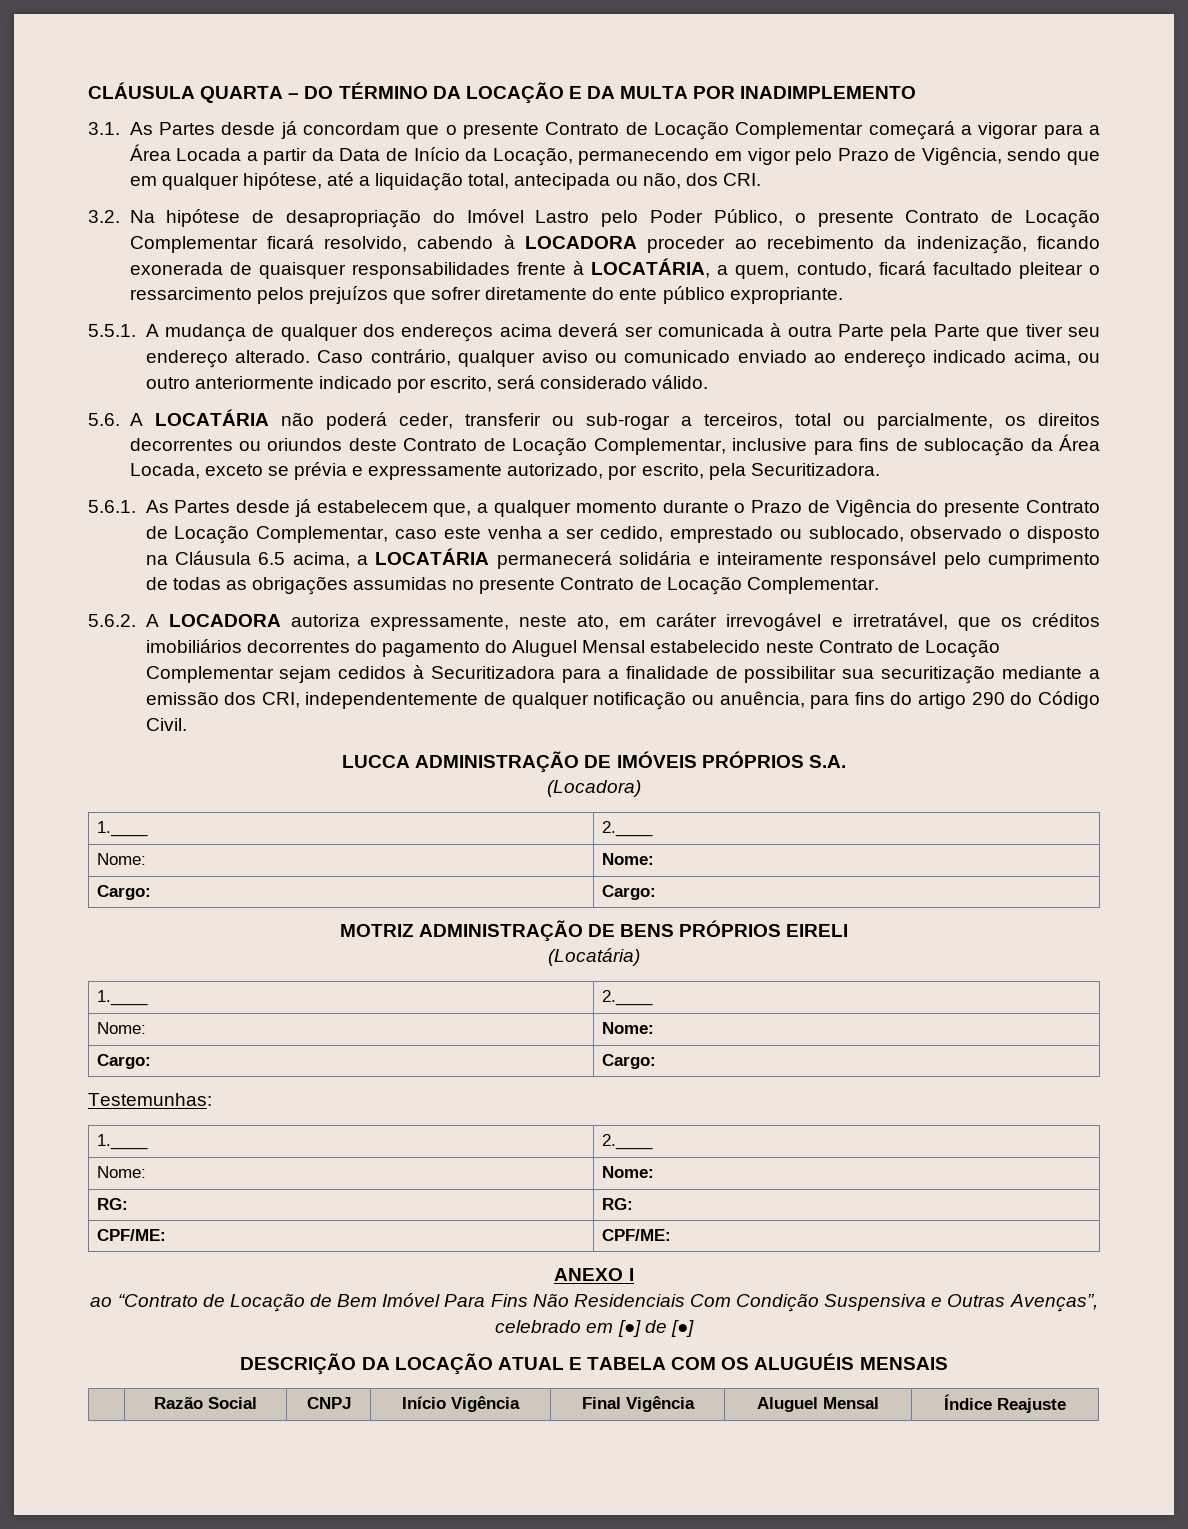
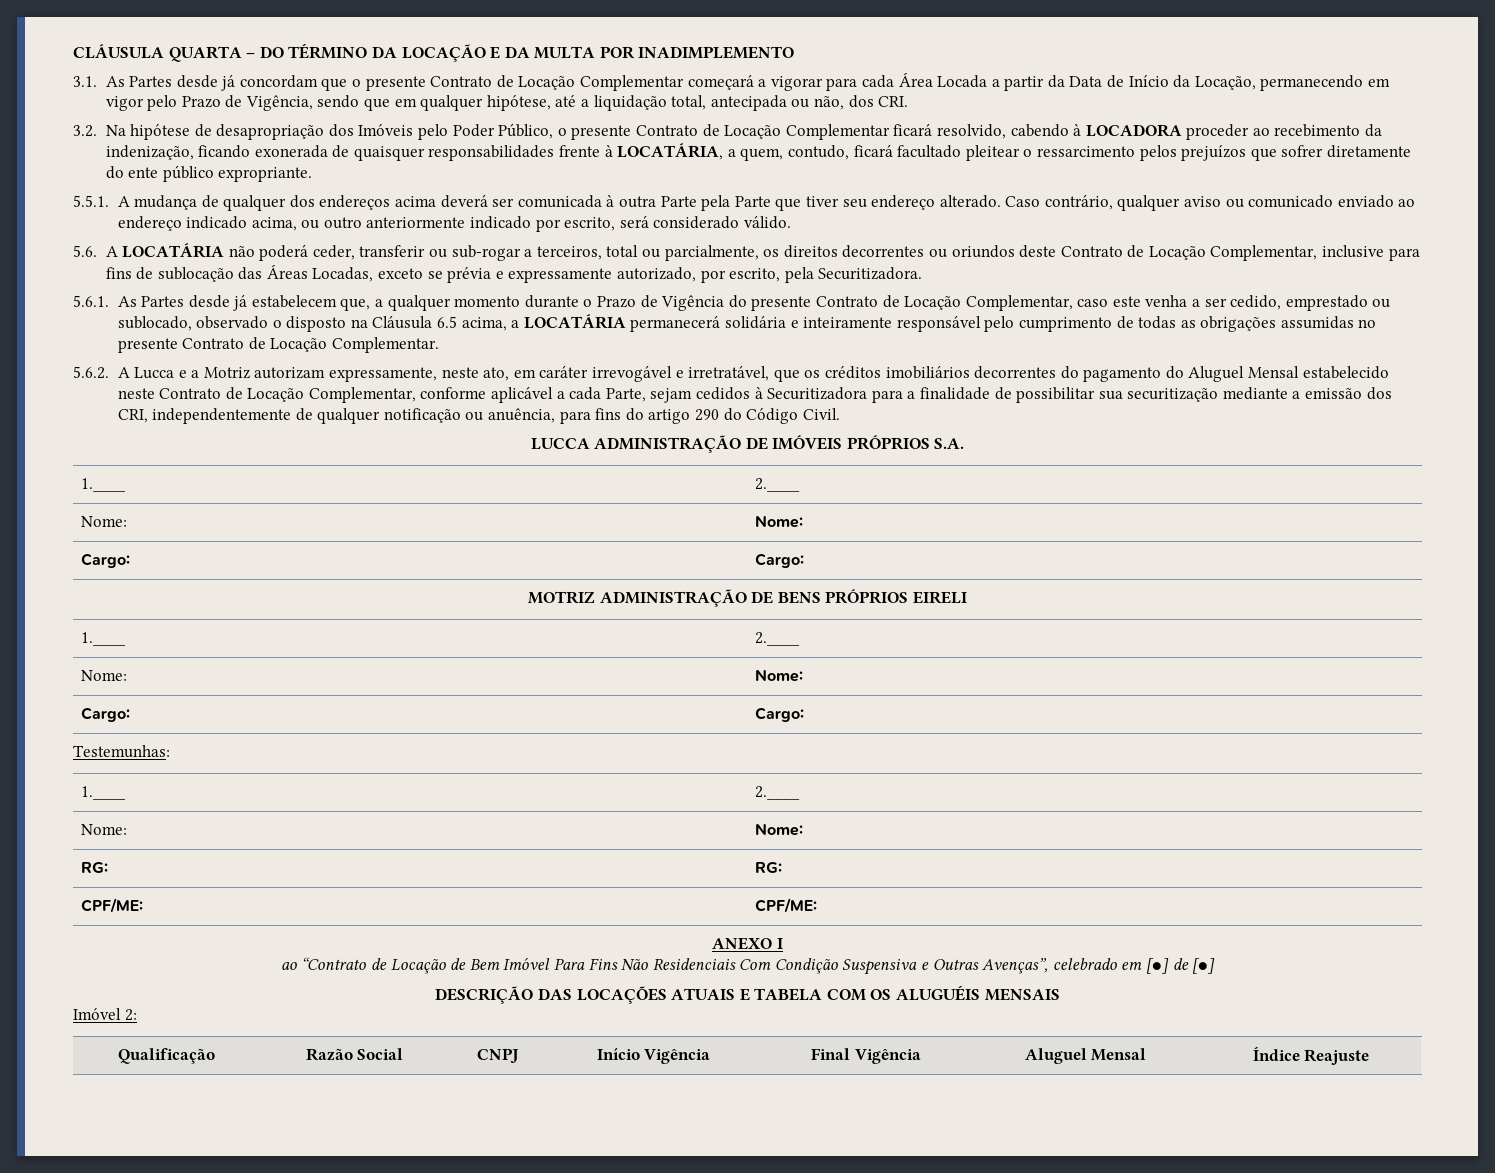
- 3.1. As Partes desde já concordam que o presente Contrato de Locação Complementar começará a vigorar para a Área Locada a partir da Data de Início da Locação, permanecendo em vigor pelo Prazo de Vigência, sendo que em qualquer hipótese, até a liquidação total, antecipada ou não, dos CRI.
+ 3.1. As Partes desde já concordam que o presente Contrato de Locação Complementar começará a vigorar para cada Área Locada a partir da Data de Início da Locação, permanecendo em vigor pelo Prazo de Vigência, sendo que em qualquer hipótese, até a liquidação total, antecipada ou não, dos CRI.
- 3.2. Na hipótese de desapropriação do Imóvel Lastro pelo Poder Público, o presente Contrato de Locação Complementar ficará resolvido, cabendo à LOCADORA proceder ao recebimento da indenização, ficando exonerada de quaisquer responsabilidades frente à LOCATÁRIA, a quem, contudo, ficará facultado pleitear o ressarcimento pelos prejuízos que sofrer diretamente do ente público expropriante.
+ 3.2. Na hipótese de desapropriação dos Imóveis pelo Poder Público, o presente Contrato de Locação Complementar ficará resolvido, cabendo à LOCADORA proceder ao recebimento da indenização, ficando exonerada de quaisquer responsabilidades frente à LOCATÁRIA, a quem, contudo, ficará facultado pleitear o ressarcimento pelos prejuízos que sofrer diretamente do ente público expropriante.
- 5.6. A LOCATÁRIA não poderá ceder, transferir ou sub-rogar a terceiros, total ou parcialmente, os direitos decorrentes ou oriundos deste Contrato de Locação Complementar, inclusive para fins de sublocação da Área Locada, exceto se prévia e expressamente autorizado, por escrito, pela Securitizadora.
+ 5.6. A LOCATÁRIA não poderá ceder, transferir ou sub-rogar a terceiros, total ou parcialmente, os direitos decorrentes ou oriundos deste Contrato de Locação Complementar, inclusive para fins de sublocação das Áreas Locadas, exceto se prévia e expressamente autorizado, por escrito, pela Securitizadora.
- 5.6.2. A LOCADORA autoriza expressamente, neste ato, em caráter irrevogável e irretratável, que os créditos imobiliários decorrentes do pagamento do Aluguel Mensal estabelecido neste Contrato de Locação Complementar sejam cedidos à Securitizadora para a finalidade de possibilitar sua securitização mediante a emissão dos CRI, independentemente de qualquer notificação ou anuência, para fins do artigo 290 do Código Civil.
+ 5.6.2. A Lucca e a Motriz autorizam expressamente, neste ato, em caráter irrevogável e irretratável, que os créditos imobiliários decorrentes do pagamento do Aluguel Mensal estabelecido neste Contrato de Locação Complementar, conforme aplicável a cada Parte, sejam cedidos à Securitizadora para a finalidade de possibilitar sua securitização mediante a emissão dos CRI, independentemente de qualquer notificação ou anuência, para fins do artigo 290 do Código Civil.
- (Locadora)
- (Locatária)
- DESCRIÇÃO DA LOCAÇÃO ATUAL E TABELA COM OS ALUGUÉIS MENSAIS
+ DESCRIÇÃO DAS LOCAÇÕES ATUAIS E TABELA COM OS ALUGUÉIS MENSAIS
- | Razão Social | CNPJ | Início Vigência | Final Vigência | Aluguel Mensal | Índice Reajuste
+ Imóvel 2:
+ Qualificação | Razão Social | CNPJ | Início Vigência | Final Vigência | Aluguel Mensal | Índice Reajuste

